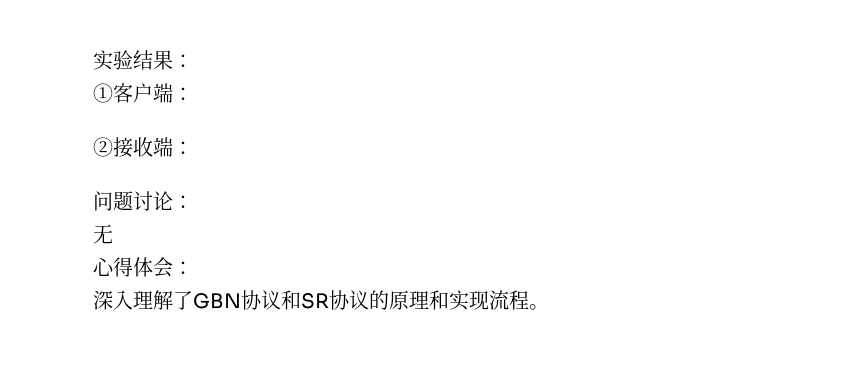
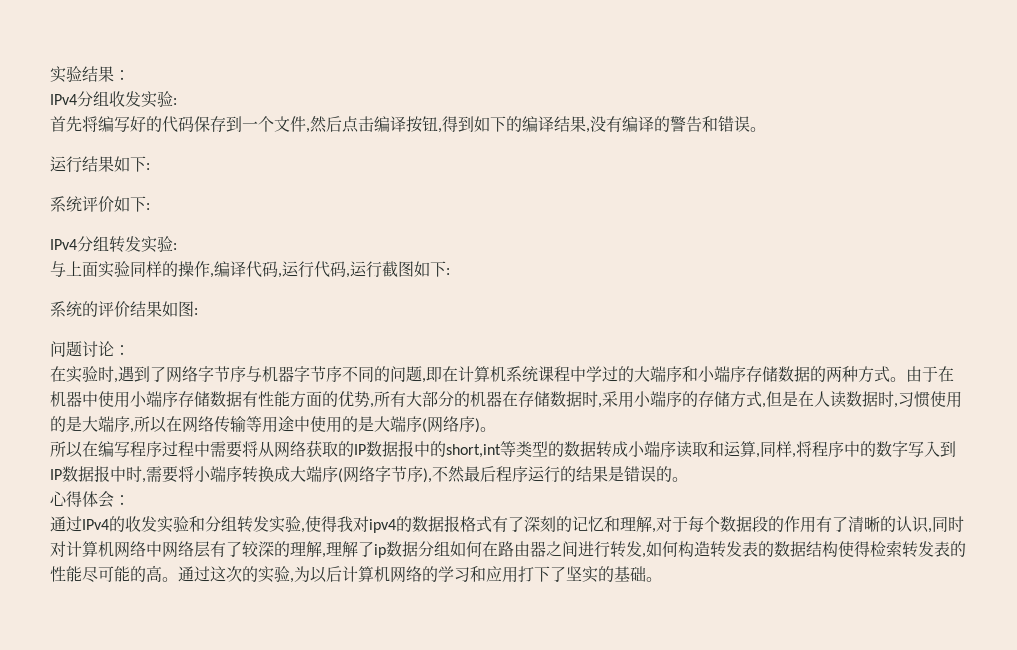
- ①客户端：
- ②接收端：
+ IPv4分组收发实验:
+ 首先将编写好的代码保存到一个文件,然后点击编译按钮,得到如下的编译结果,没有编译的警告和错误。
+ 运行结果如下:
+ 系统评价如下:
+ IPv4分组转发实验:
+ 与上面实验同样的操作,编译代码,运行代码,运行截图如下:
+ 系统的评价结果如图:
  问题讨论：
- 无
+ 在实验时,遇到了网络字节序与机器字节序不同的问题,即在计算机系统课程中学过的大端序和小端序存储数据的两种方式。由于在机器中使用小端序存储数据有性能方面的优势,所有大部分的机器在存储数据时,采用小端序的存储方式,但是在人读数据时,习惯使用的是大端序,所以在网络传输等用途中使用的是大端序(网络序)。
+ 所以在编写程序过程中需要将从网络获取的IP数据报中的short,int等类型的数据转成小端序读取和运算,同样,将程序中的数字写入到IP数据报中时,需要将小端序转换成大端序(网络字节序),不然最后程序运行的结果是错误的。
  心得体会：
- 深入理解了GBN协议和SR协议的原理和实现流程。
+ 通过IPv4的收发实验和分组转发实验,使得我对ipv4的数据报格式有了深刻的记忆和理解,对于每个数据段的作用有了清晰的认识,同时对计算机网络中网络层有了较深的理解,理解了ip数据分组如何在路由器之间进行转发,如何构造转发表的数据结构使得检索转发表的性能尽可能的高。通过这次的实验,为以后计算机网络的学习和应用打下了坚实的基础。

